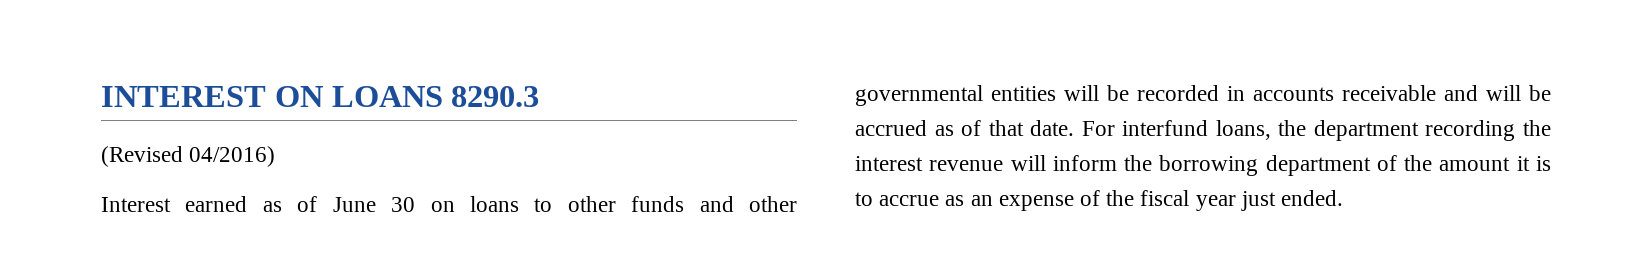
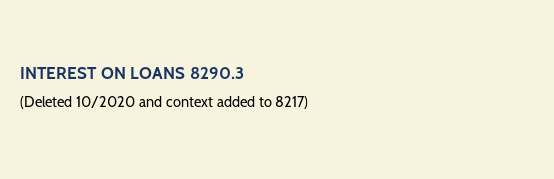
- (Revised 04/2016)
- Interest earned as of June 30 on loans to other funds and other governmental entities will be recorded in accounts receivable and will be accrued as of that date. For interfund loans, the department recording the interest revenue will inform the borrowing department of the amount it is to accrue as an expense of the fiscal year just ended.
+ (Deleted 10/2020 and context added to 8217)

